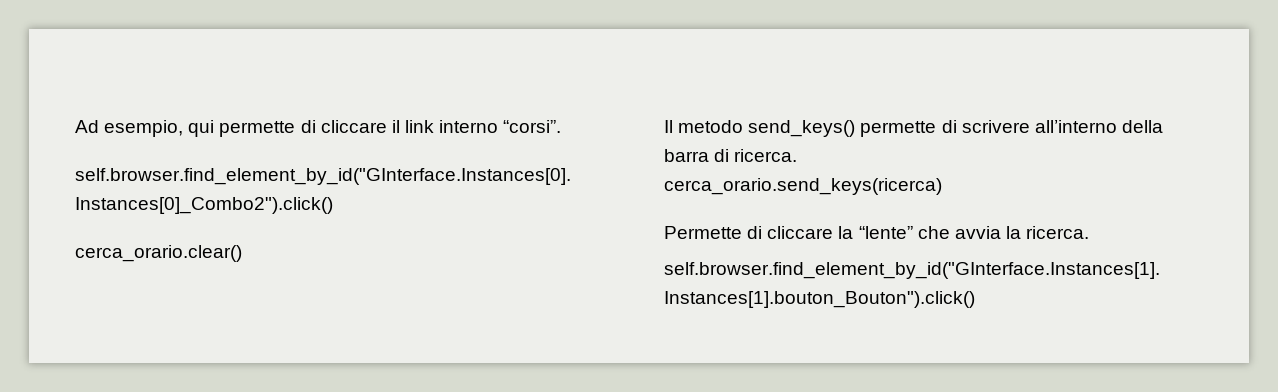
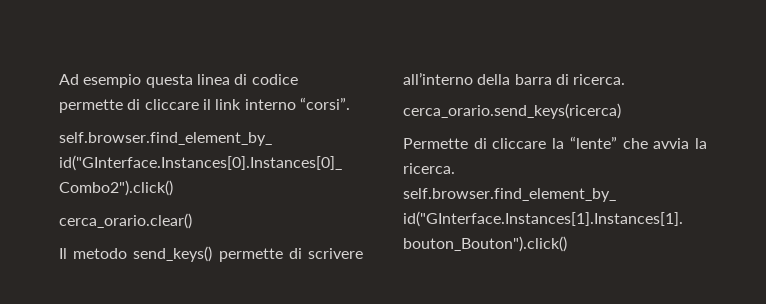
- Ad esempio, qui permette di cliccare il link interno “corsi”.
+ Ad esempio questa linea di codice permette di cliccare il link interno “corsi”.

